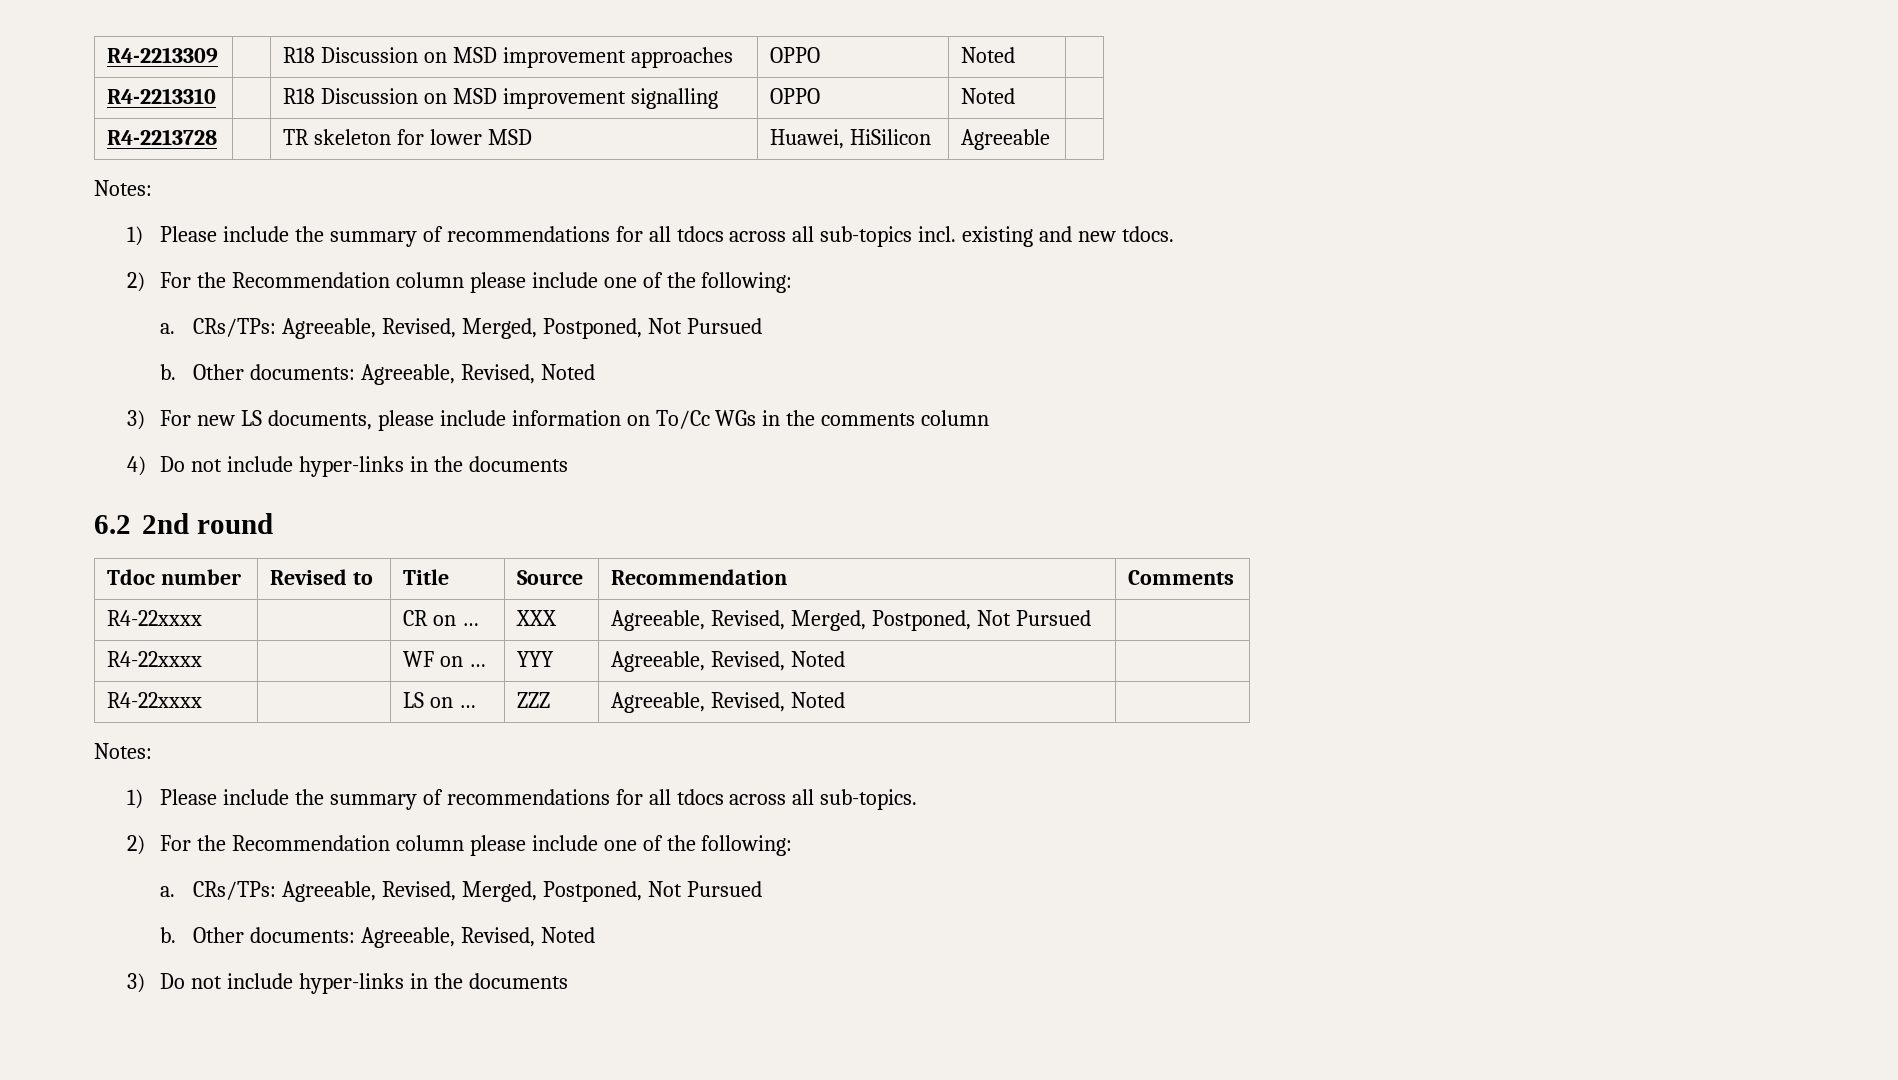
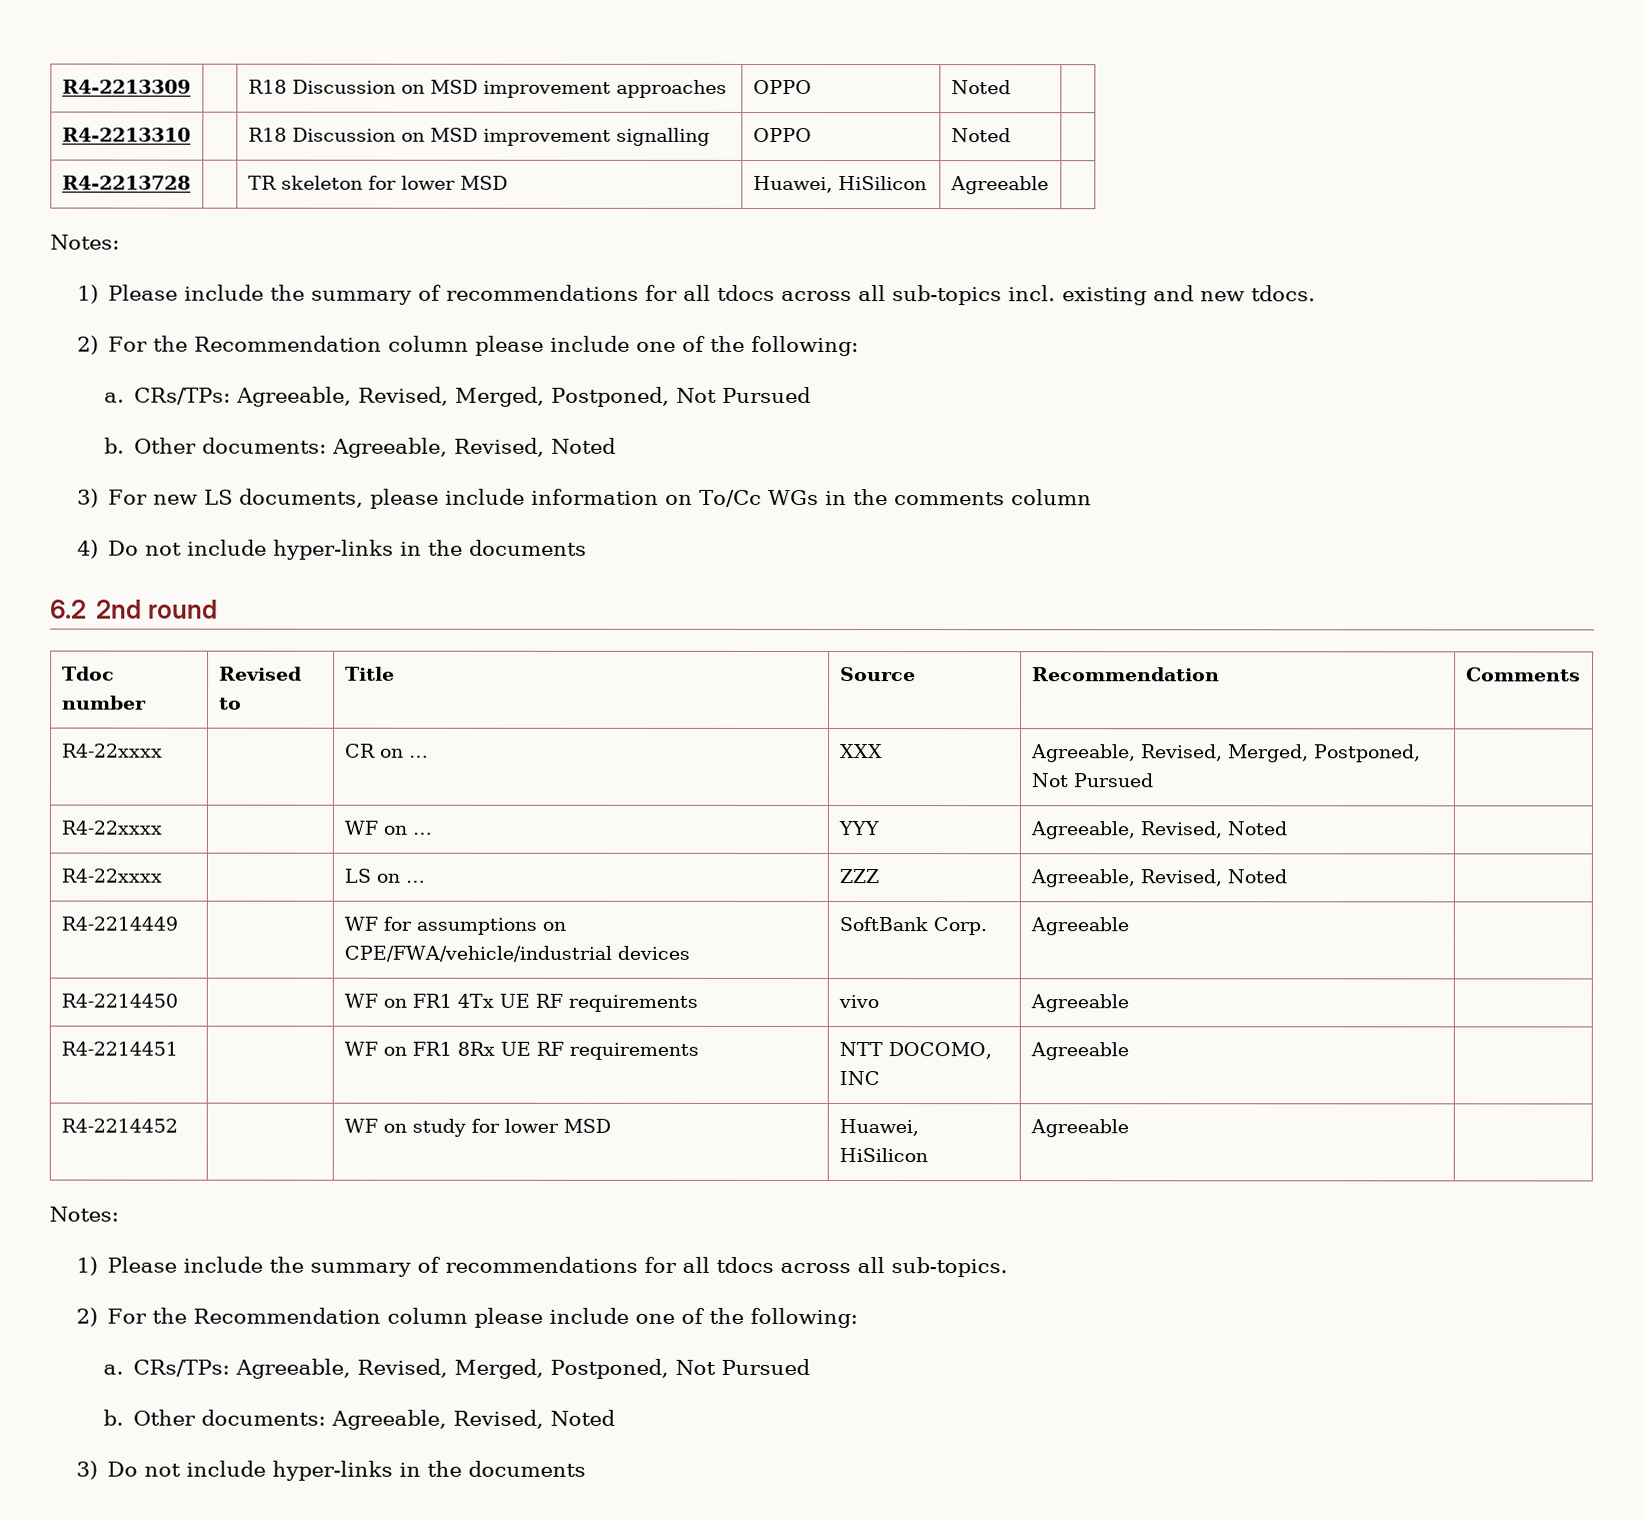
+ R4-2214449 | | WF for assumptions on CPE/FWA/vehicle/industrial devices | SoftBank Corp. | Agreeable |
+ R4-2214450 | | WF on FR1 4Tx UE RF requirements | vivo | Agreeable |
+ R4-2214451 | | WF on FR1 8Rx UE RF requirements | NTT DOCOMO, INC | Agreeable |
+ R4-2214452 | | WF on study for lower MSD | Huawei, HiSilicon | Agreeable |

